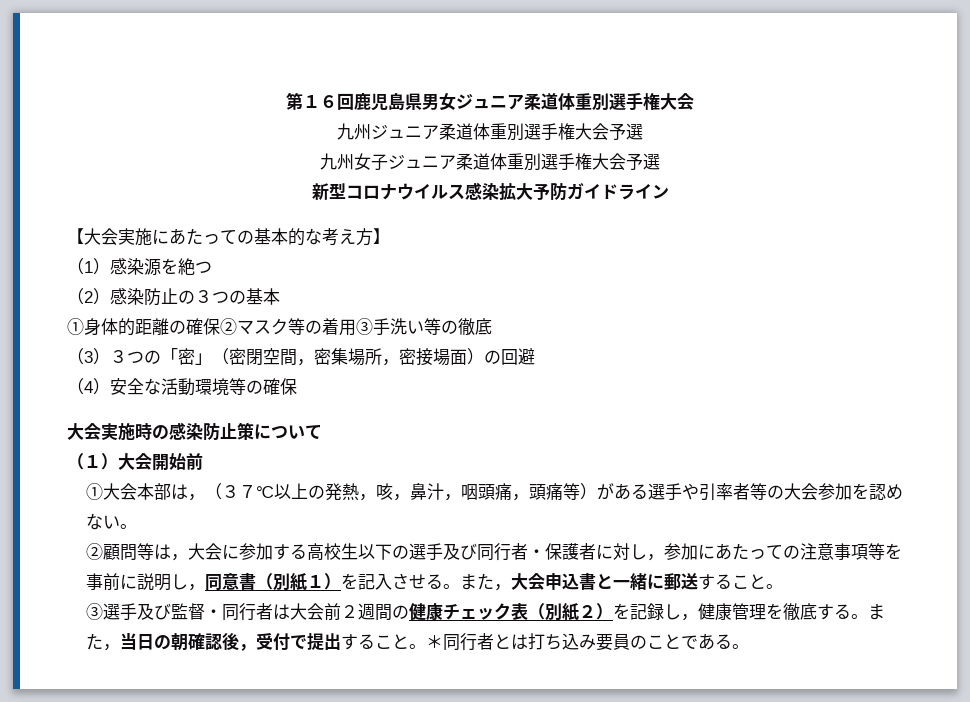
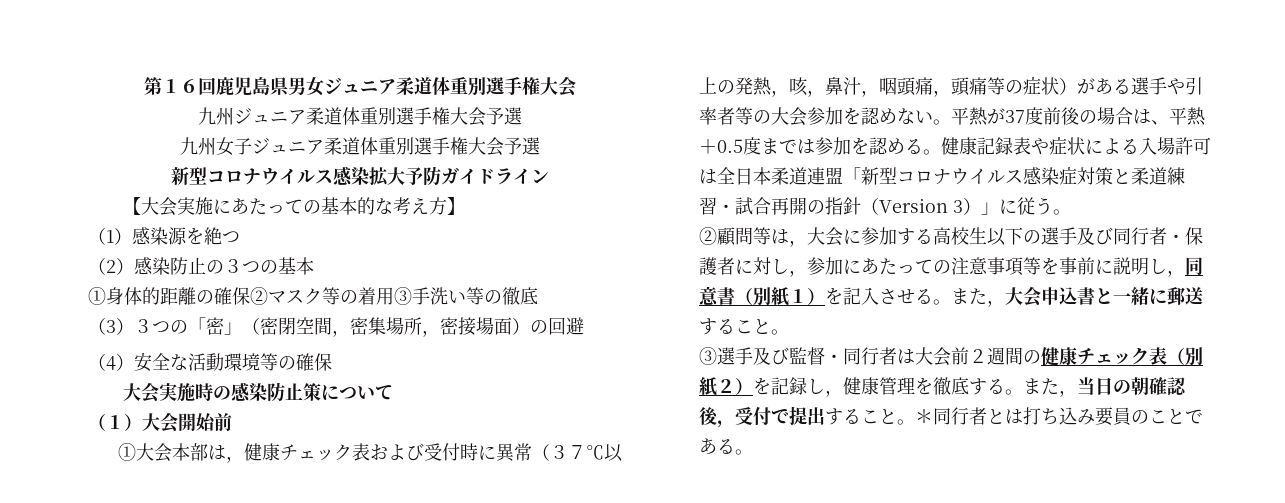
- ①大会本部は，（３７℃以上の発熱，咳，鼻汁，咽頭痛，頭痛等）がある選手や引率者等の大会参加を認めない。
+ ①大会本部は，健康チェック表および受付時に異常（３７℃以上の発熱，咳，鼻汁，咽頭痛，頭痛等の症状）がある選手や引率者等の大会参加を認めない。平熱が37度前後の場合は、平熱＋0.5度までは参加を認める。健康記録表や症状による入場許可は全日本柔道連盟「新型コロナウイルス感染症対策と柔道練習・試合再開の指針（Version 3）」に従う。

